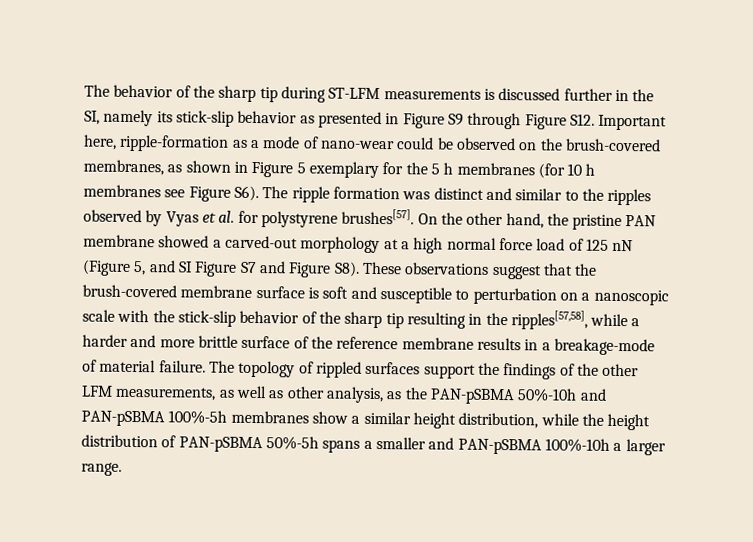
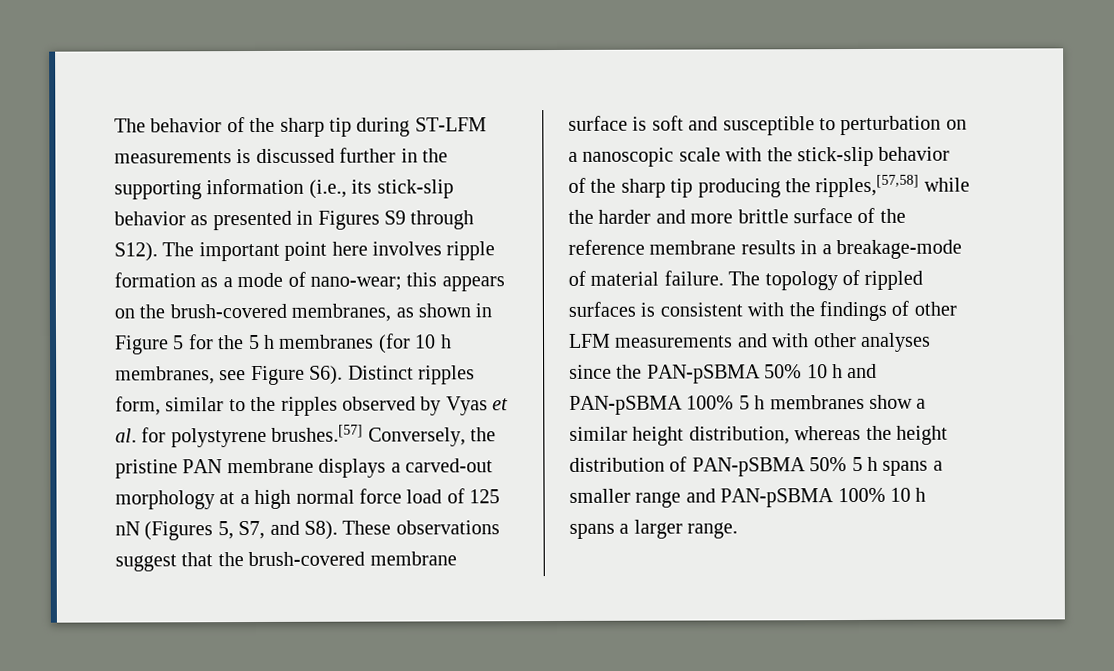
- The behavior of the sharp tip during ST-LFM measurements is discussed further in the SI, namely its stick-slip behavior as presented in Figure S9 through Figure S12. Important here, ripple-formation as a mode of nano-wear could be observed on the brush-covered membranes, as shown in Figure 5 exemplary for the 5 h membranes (for 10 h membranes see Figure S6). The ripple formation was distinct and similar to the ripples observed by Vyas et al. for polystyrene brushes[57]. On the other hand, the pristine PAN membrane showed a carved-out morphology at a high normal force load of 125 nN (Figure 5, and SI Figure S7 and Figure S8). These observations suggest that the brush-covered membrane surface is soft and susceptible to perturbation on a nanoscopic scale with the stick-slip behavior of the sharp tip resulting in the ripples[57,58], while a harder and more brittle surface of the reference membrane results in a breakage-mode of material failure.
+ The behavior of the sharp tip during ST-LFM measurements is discussed further in the supporting information (i.e., its stick-slip behavior as presented in Figures S9 through S12). The important point here involves ripple formation as a mode of nano-wear; this appears on the brush-covered membranes, as shown in Figure 5 for the 5 h membranes (for 10 h membranes, see Figure S6). Distinct ripples form, similar to the ripples observed by Vyas et al. for polystyrene brushes.[57] Conversely, the pristine PAN membrane displays a carved-out morphology at a high normal force load of 125 nN (Figures 5, S7, and S8). These observations suggest that the brush-covered membrane surface is soft and susceptible to perturbation on a nanoscopic scale with the stick-slip behavior of the sharp tip producing the ripples,[57,58] while the harder and more brittle surface of the reference membrane results in a breakage-mode of material failure.
- The topology of rippled surfaces support the findings of the other LFM measurements, as well as other analysis, as the PAN-pSBMA 50%-10h and PAN-pSBMA 100%-5h membranes show a similar height distribution, while the height distribution of PAN-pSBMA 50%-5h spans a smaller and PAN-pSBMA 100%-10h a larger range.
+ The topology of rippled surfaces is consistent with the findings of other LFM measurements and with other analyses since the PAN-pSBMA 50% 10 h and PAN-pSBMA 100% 5 h membranes show a similar height distribution, whereas the height distribution of PAN-pSBMA 50% 5 h spans a smaller range and PAN-pSBMA 100% 10 h spans a larger range.

